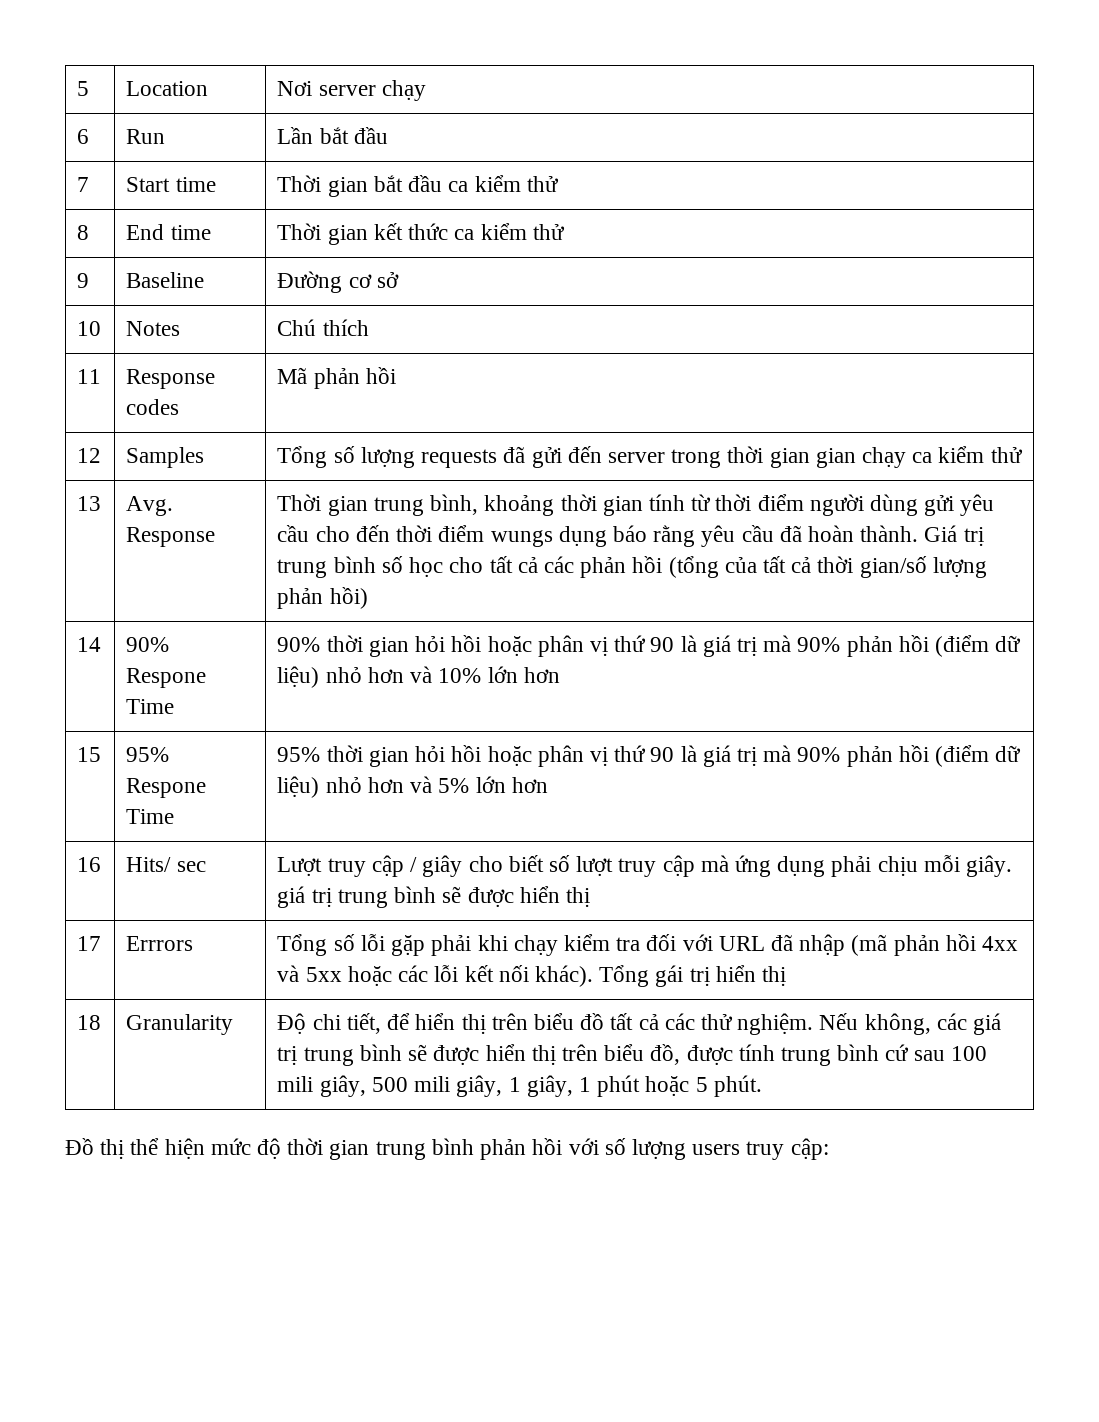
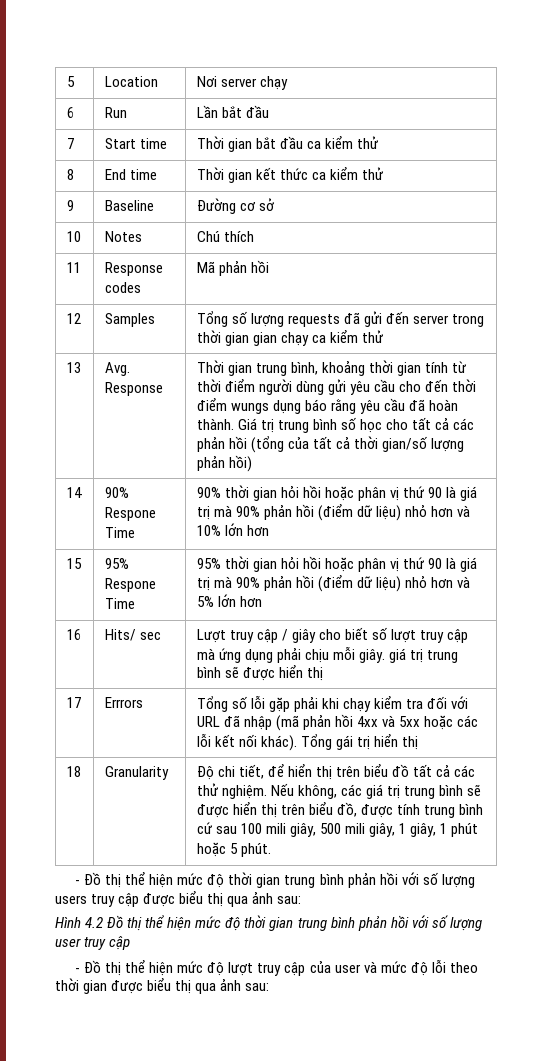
- Đồ thị thể hiện mức độ thời gian trung bình phản hồi với số lượng users truy cập:
+ - Đồ thị thể hiện mức độ thời gian trung bình phản hồi với số lượng users truy cập được biểu thị qua ảnh sau:
+ Hình 4.2 Đồ thị thể hiện mức độ thời gian trung bình phản hồi với số lượng user truy cập
+ - Đồ thị thể hiện mức độ lượt truy cập của user và mức độ lỗi theo thời gian được biểu thị qua ảnh sau:

